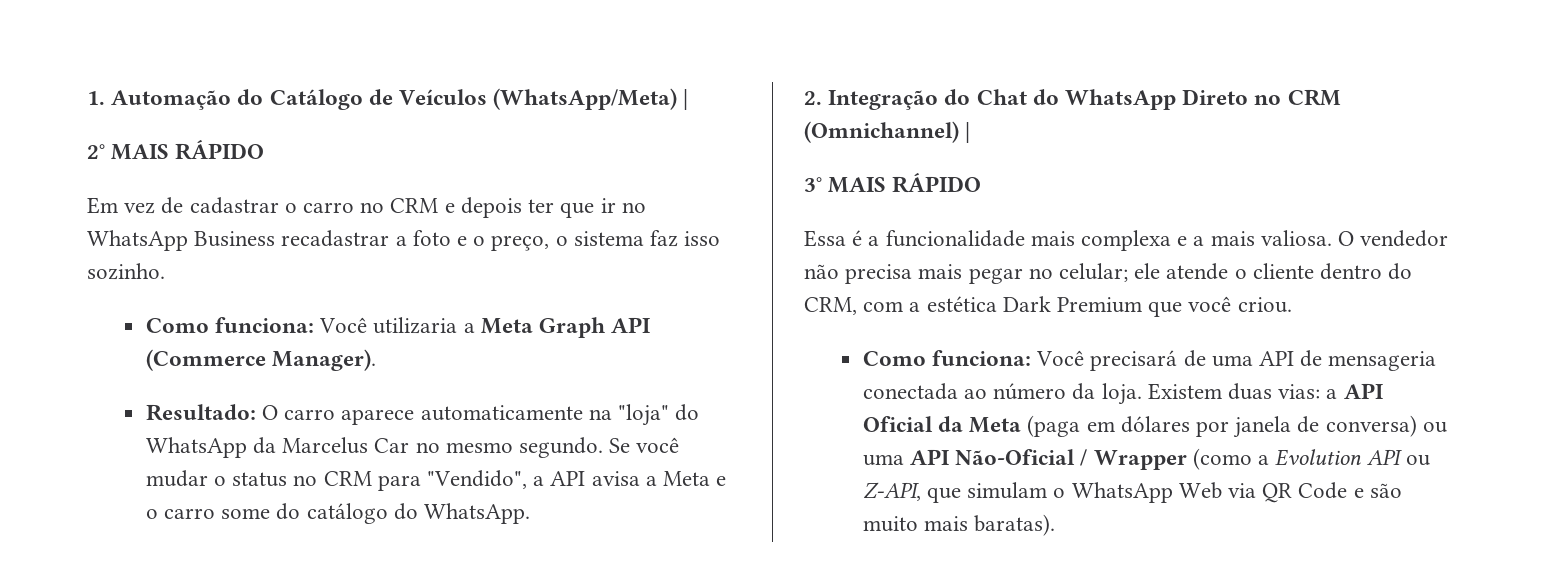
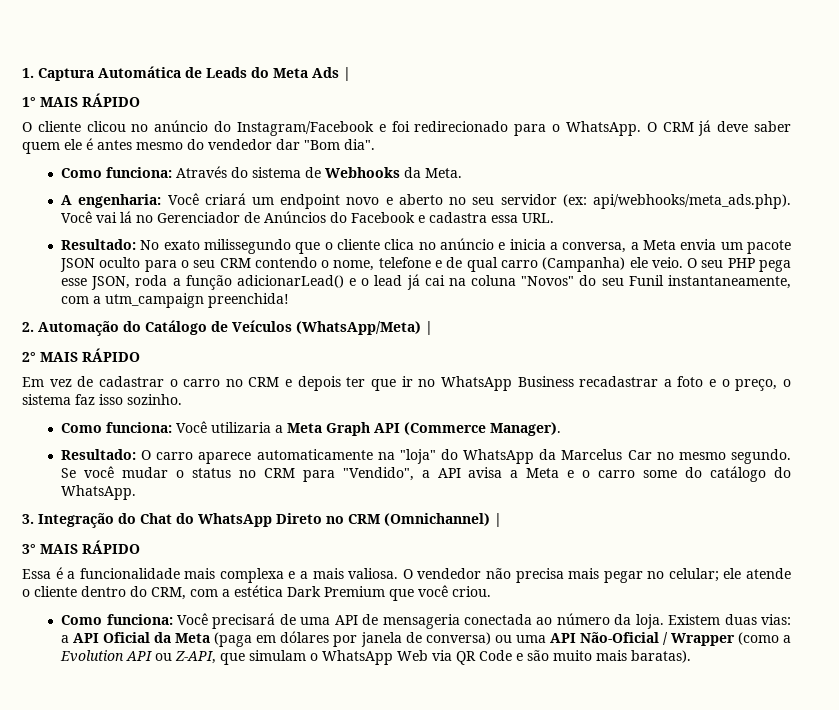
- 1. Automação do Catálogo de Veículos (WhatsApp/Meta) |
+ 1. Captura Automática de Leads do Meta Ads |
+ 1° MAIS RÁPIDO
+ O cliente clicou no anúncio do Instagram/Facebook e foi redirecionado para o WhatsApp. O CRM já deve saber quem ele é antes mesmo do vendedor dar "Bom dia".
+ Como funciona: Através do sistema de Webhooks da Meta.
+ A engenharia: Você criará um endpoint novo e aberto no seu servidor (ex: api/webhooks/meta_ads.php). Você vai lá no Gerenciador de Anúncios do Facebook e cadastra essa URL.
+ Resultado: No exato milissegundo que o cliente clica no anúncio e inicia a conversa, a Meta envia um pacote JSON oculto para o seu CRM contendo o nome, telefone e de qual carro (Campanha) ele veio. O seu PHP pega esse JSON, roda a função adicionarLead() e o lead já cai na coluna "Novos" do seu Funil instantaneamente, com a utm_campaign preenchida!
+ 2. Automação do Catálogo de Veículos (WhatsApp/Meta) |
- 2. Integração do Chat do WhatsApp Direto no CRM (Omnichannel) |
+ 3. Integração do Chat do WhatsApp Direto no CRM (Omnichannel) |

